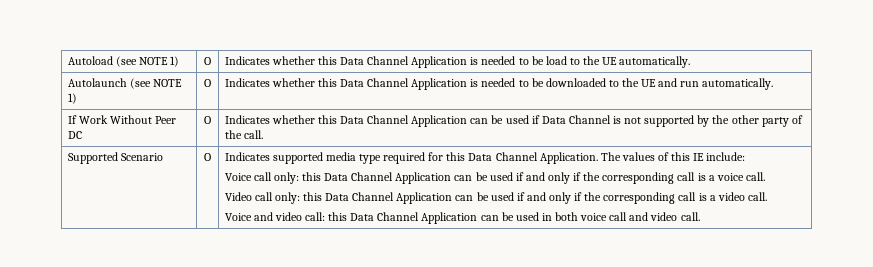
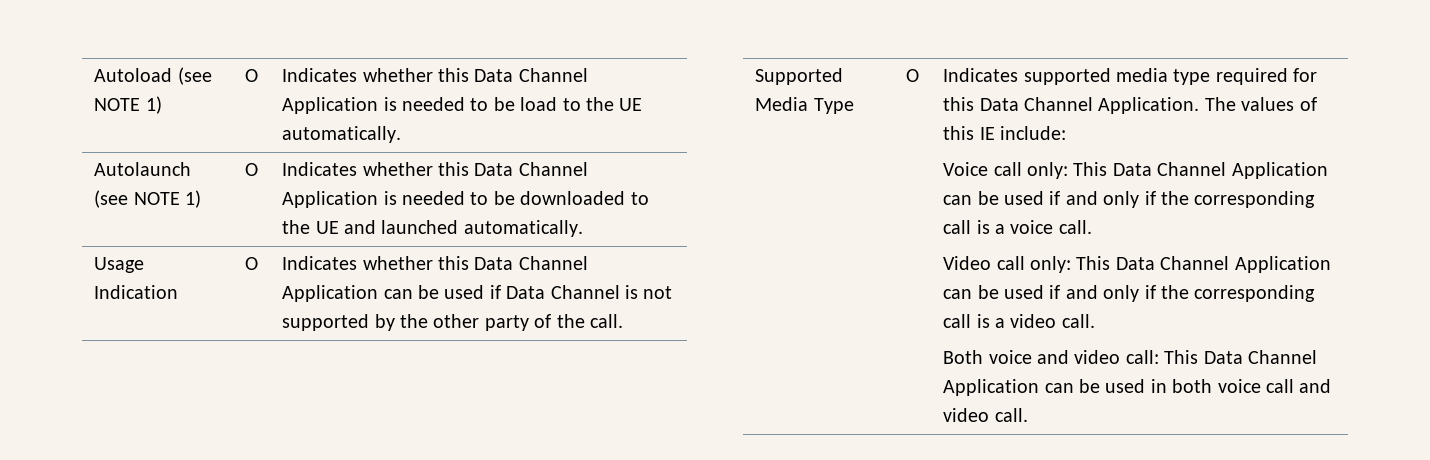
- Autolaunch (see NOTE 1) | O | Indicates whether this Data Channel Application is needed to be downloaded to the UE and run automatically.
- If Work Without Peer DC | O | Indicates whether this Data Channel Application can be used if Data Channel is not supported by the other party of the call.
+ Autolaunch (see NOTE 1) | O | Indicates whether this Data Channel Application is needed to be downloaded to the UE and launched automatically.
+ Usage Indication | O | Indicates whether this Data Channel Application can be used if Data Channel is not supported by the other party of the call.
- Supported Scenario
+ Supported Media Type
- Voice call only: this Data Channel Application can be used if and only if the corresponding call is a voice call.
+ Voice call only: This Data Channel Application can be used if and only if the corresponding call is a voice call.
- Video call only: this Data Channel Application can be used if and only if the corresponding call is a video call.
+ Video call only: This Data Channel Application can be used if and only if the corresponding call is a video call.
- Voice and video call: this Data Channel Application can be used in both voice call and video call.
+ Both voice and video call: This Data Channel Application can be used in both voice call and video call.

